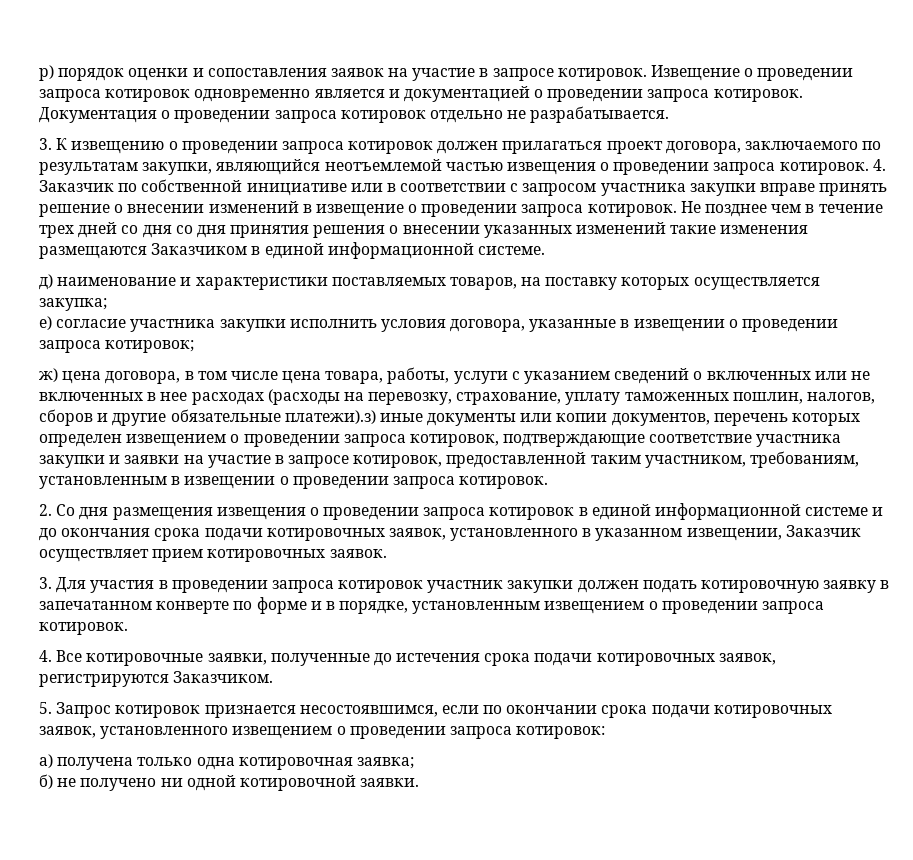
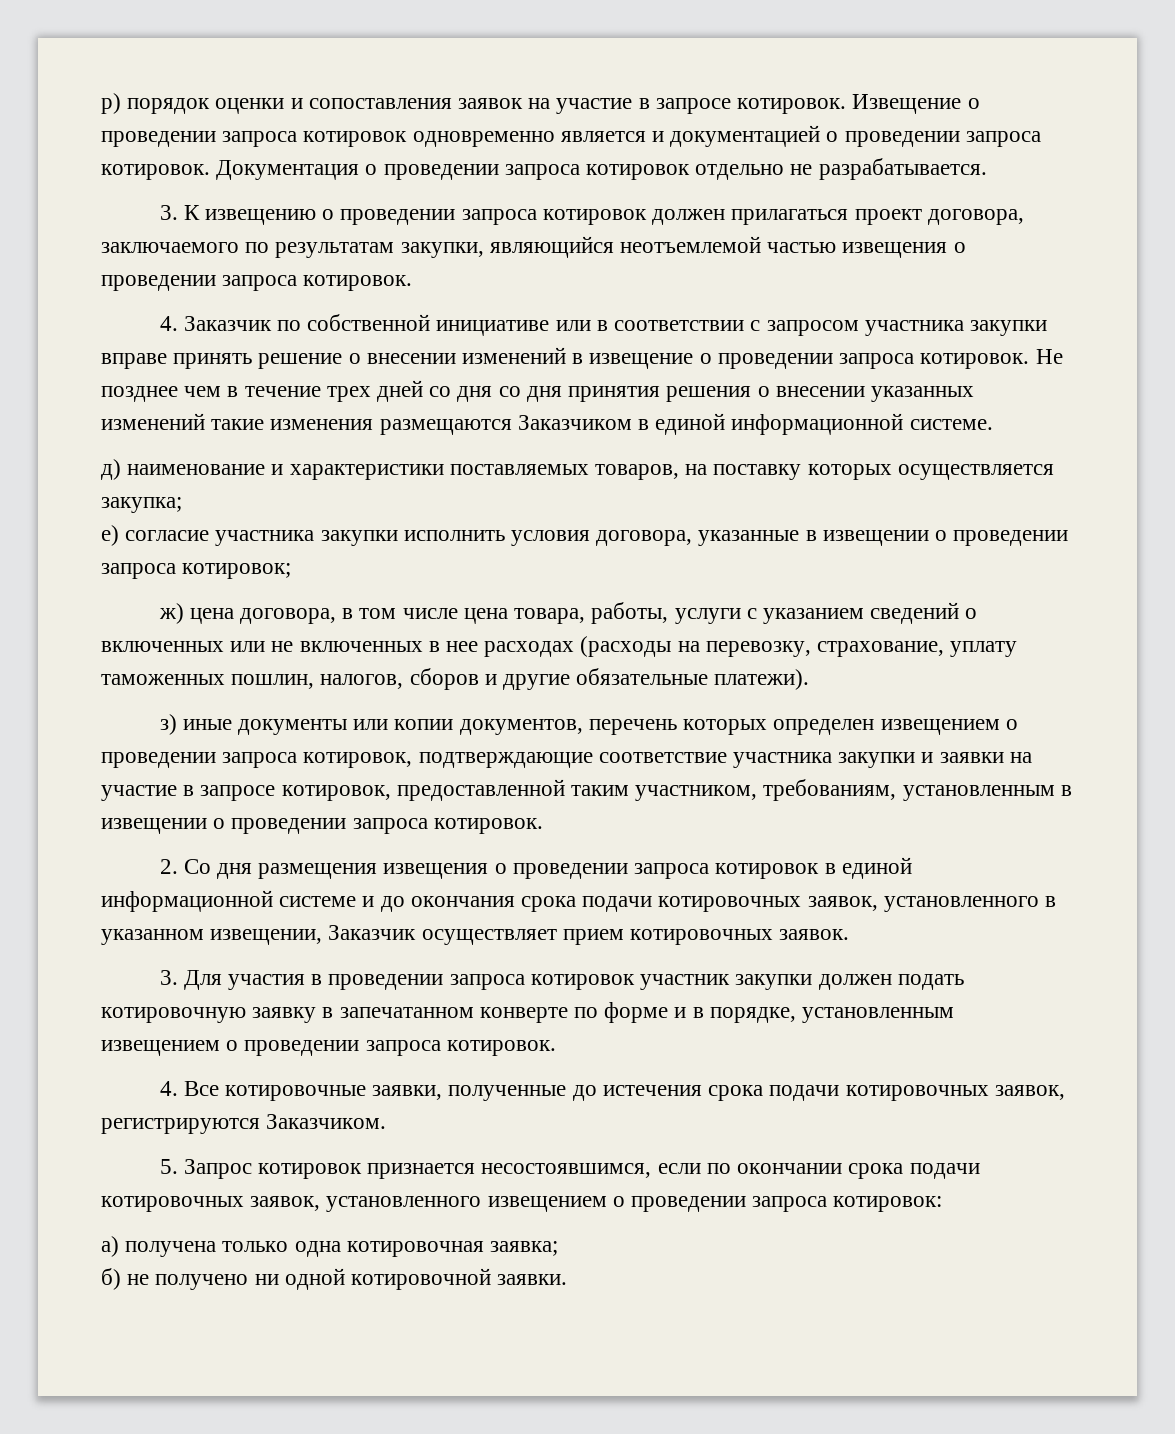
- 3. К извещению о проведении запроса котировок должен прилагаться проект договора, заключаемого по результатам закупки, являющийся неотъемлемой частью извещения о проведении запроса котировок. 4. Заказчик по собственной инициативе или в соответствии с запросом участника закупки вправе принять решение о внесении изменений в извещение о проведении запроса котировок.
+ 3. К извещению о проведении запроса котировок должен прилагаться проект договора, заключаемого по результатам закупки, являющийся неотъемлемой частью извещения о проведении запроса котировок.
+ 4. Заказчик по собственной инициативе или в соответствии с запросом участника закупки вправе принять решение о внесении изменений в извещение о проведении запроса котировок.
- ж) цена договора, в том числе цена товара, работы, услуги с указанием сведений о включенных или не включенных в нее расходах (расходы на перевозку, страхование, уплату таможенных пошлин, налогов, сборов и другие обязательные платежи).з) иные документы или копии документов, перечень которых определен извещением о проведении запроса котировок, подтверждающие соответствие участника закупки и заявки на участие в запросе котировок, предоставленной таким участником, требованиям, установленным в извещении о проведении запроса котировок.
+ ж) цена договора, в том числе цена товара, работы, услуги с указанием сведений о включенных или не включенных в нее расходах (расходы на перевозку, страхование, уплату таможенных пошлин, налогов, сборов и другие обязательные платежи).
+ з) иные документы или копии документов, перечень которых определен извещением о проведении запроса котировок, подтверждающие соответствие участника закупки и заявки на участие в запросе котировок, предоставленной таким участником, требованиям, установленным в извещении о проведении запроса котировок.

